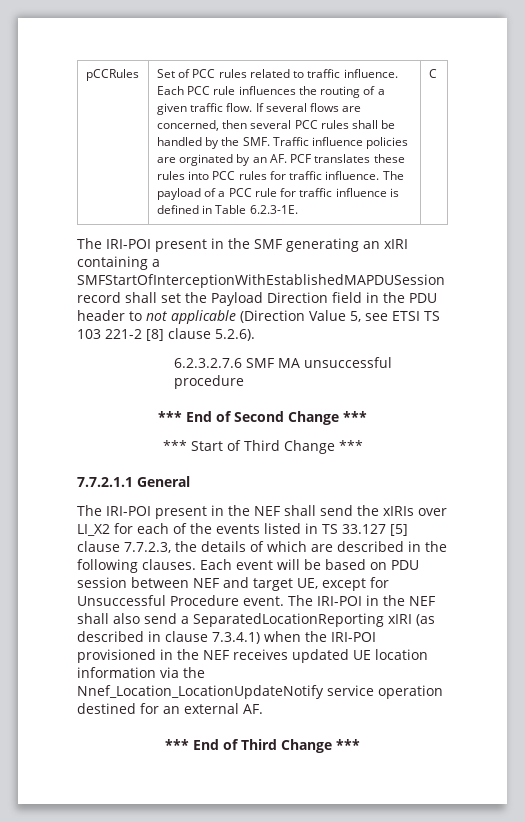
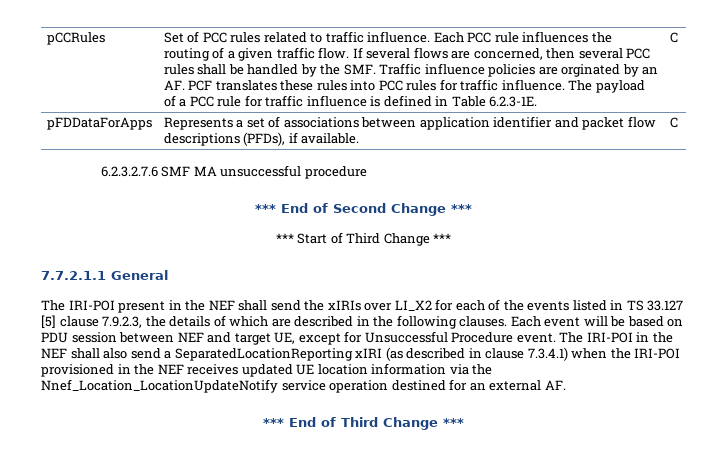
- The IRI-POI present in the SMF generating an xIRI containing a SMFStartOfInterceptionWithEstablishedMAPDUSession record shall set the Payload Direction field in the PDU header to not applicable (Direction Value 5, see ETSI TS 103 221-2 [8] clause 5.2.6).
+ pFDDataForApps | Represents a set of associations between application identifier and packet flow descriptions (PFDs), if available. | C
- The IRI-POI present in the NEF shall send the xIRIs over LI_X2 for each of the events listed in TS 33.127 [5] clause 7.7.2.3, the details of which are described in the following clauses.
+ The IRI-POI present in the NEF shall send the xIRIs over LI_X2 for each of the events listed in TS 33.127 [5] clause 7.9.2.3, the details of which are described in the following clauses.

